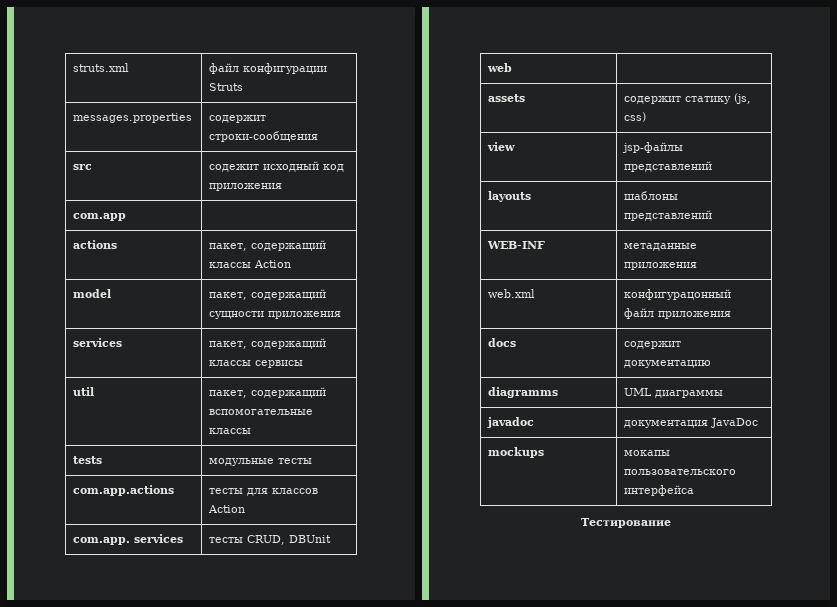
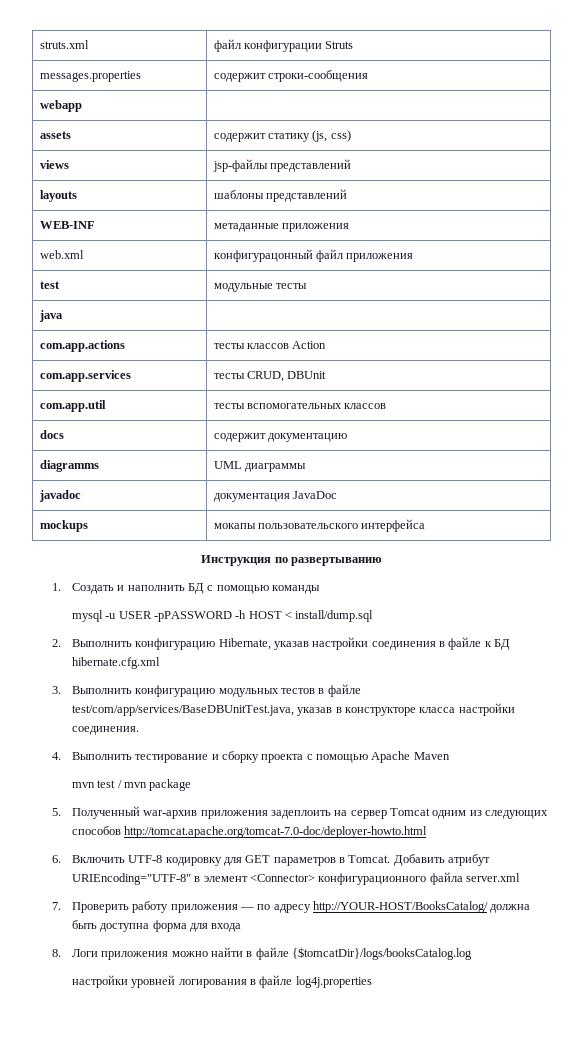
- src | содежит исходный код приложения
- com.app |
- actions | пакет, содержащий классы Action
- model | пакет, содержащий сущности приложения
- services | пакет, содержащий классы сервисы
- util | пакет, содержащий вспомогательные классы
- tests | модульные тесты
- com.app.actions | тесты для классов Action
- com.app. services | тесты CRUD, DBUnit
- web |
+ webapp |
- view | jsp-файлы представлений
+ views | jsp-файлы представлений
+ test | модульные тесты
+ java |
+ com.app.actions | тесты классов Action
+ com.app.services | тесты CRUD, DBUnit
+ com.app.util | тесты вспомогательных классов
- Тестирование
+ Инструкция по развертыванию
+ 1. Создать и наполнить БД с помощью команды
+ mysql -u USER -pPASSWORD -h HOST < install/dump.sql
+ 2. Выполнить конфигурацию Hibernate, указав настройки соединения в файле к БД hibernate.cfg.xml
+ 3. Выполнить конфигурацию модульных тестов в файле test/com/app/services/BaseDBUnitTest.java, указав в конструкторе класса настройки соединения.
+ 4. Выполнить тестирование и сборку проекта с помощью Apache Maven
+ mvn test / mvn package
+ 5. Полученный war-архив приложения задеплоить на сервер Tomcat одним из следующих способов http://tomcat.apache.org/tomcat-7.0-doc/deployer-howto.html
+ 6. Включить UTF-8 кодировку для GET параметров в Tomcat. Добавить атрибут URIEncoding="UTF-8" в элемент <Connector> конфигурационного файла server.xml
+ 7. Проверить работу приложения — по адресу http://YOUR-HOST/BooksCatalog/ должна быть доступна форма для входа
+ 8. Логи приложения можно найти в файле {$tomcatDir}/logs/booksCatalog.log
+ настройки уровней логирования в файле log4j.properties

